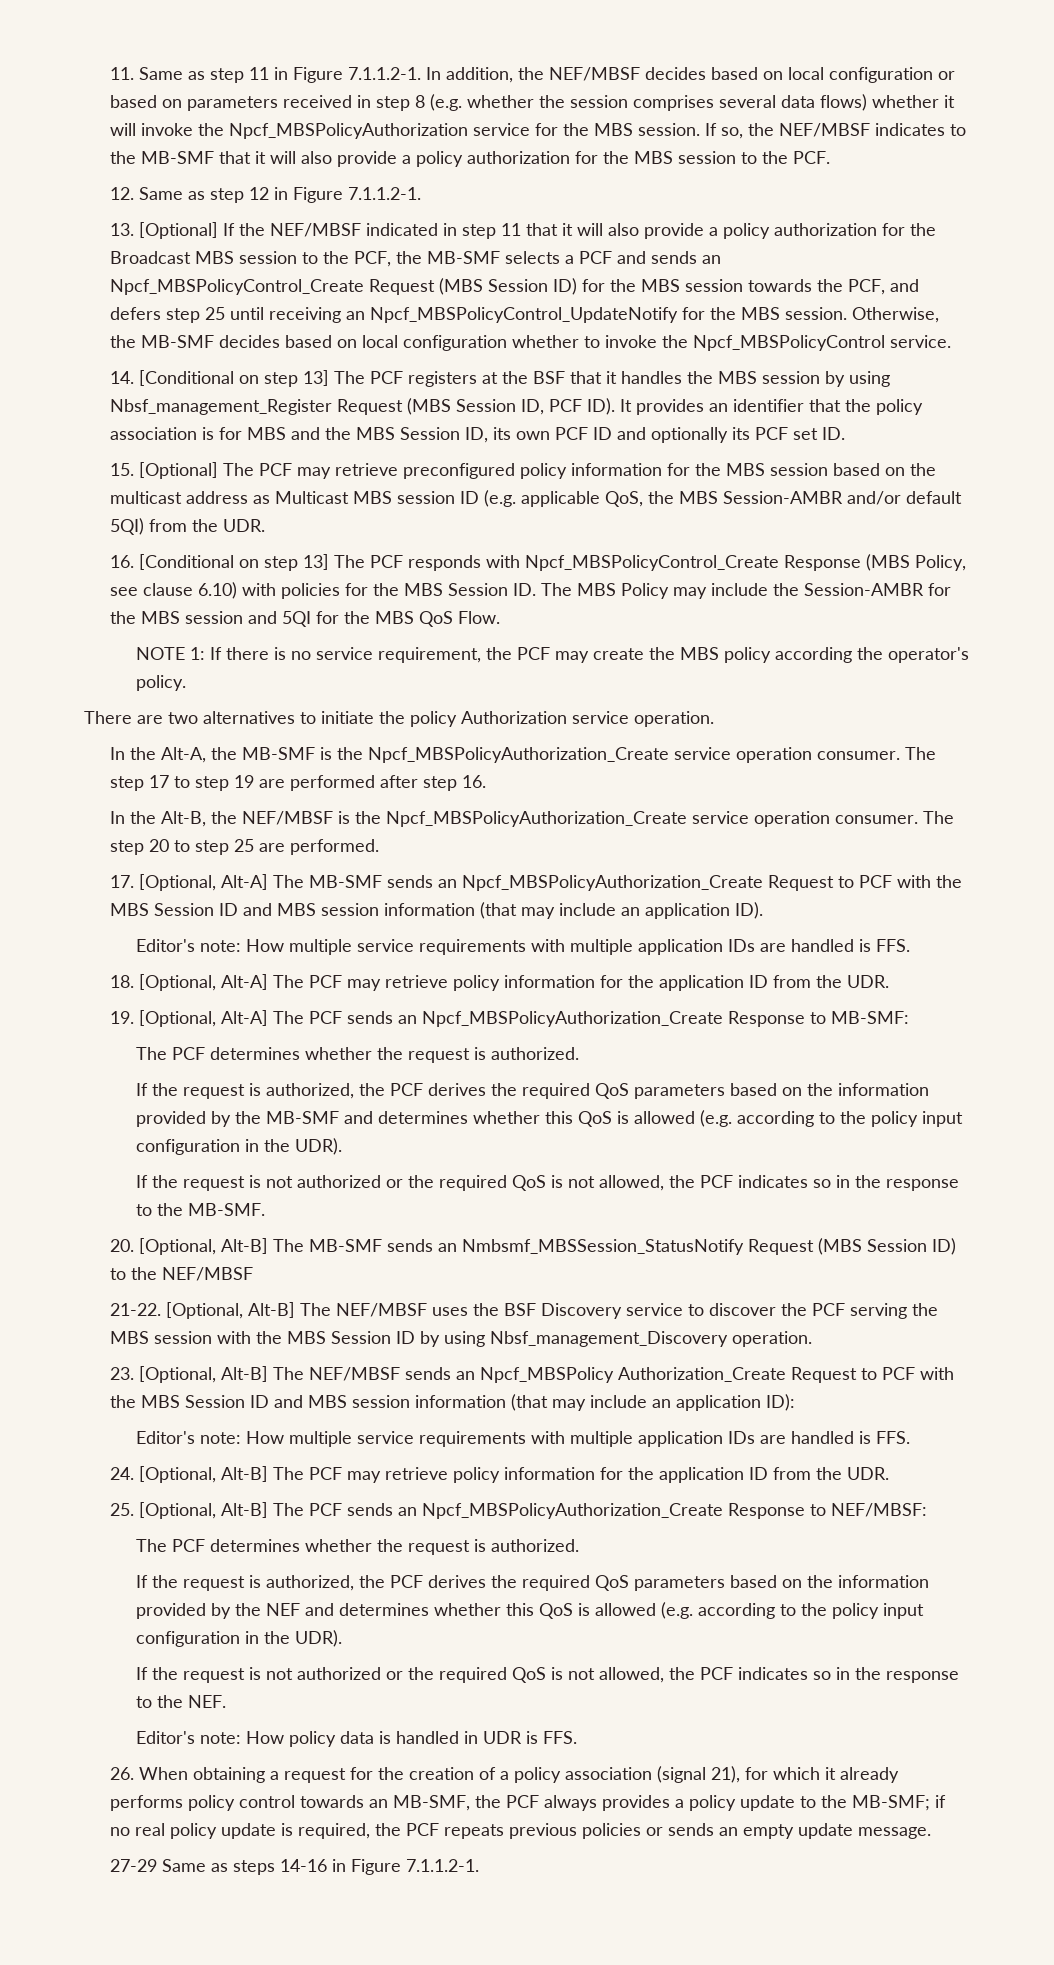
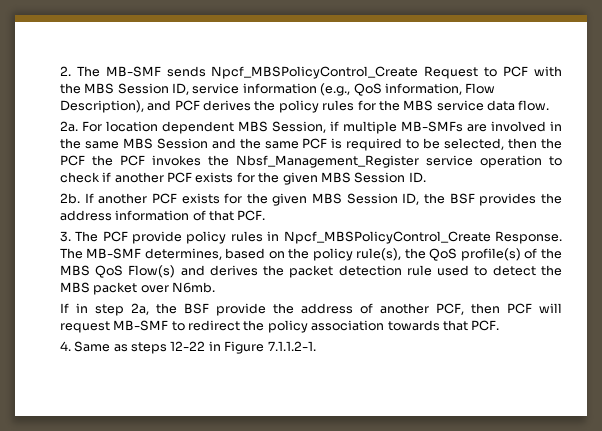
- 11. Same as step 11 in Figure 7.1.1.2-1. In addition, the NEF/MBSF decides based on local configuration or based on parameters received in step 8 (e.g. whether the session comprises several data flows) whether it will invoke the Npcf_MBSPolicyAuthorization service for the MBS session. If so, the NEF/MBSF indicates to the MB-SMF that it will also provide a policy authorization for the MBS session to the PCF.
- 12. Same as step 12 in Figure 7.1.1.2-1.
- 13. [Optional] If the NEF/MBSF indicated in step 11 that it will also provide a policy authorization for the Broadcast MBS session to the PCF, the MB-SMF selects a PCF and sends an Npcf_MBSPolicyControl_Create Request (MBS Session ID) for the MBS session towards the PCF, and defers step 25 until receiving an Npcf_MBSPolicyControl_UpdateNotify for the MBS session. Otherwise, the MB-SMF decides based on local configuration whether to invoke the Npcf_MBSPolicyControl service.
- 14. [Conditional on step 13] The PCF registers at the BSF that it handles the MBS session by using Nbsf_management_Register Request (MBS Session ID, PCF ID). It provides an identifier that the policy association is for MBS and the MBS Session ID, its own PCF ID and optionally its PCF set ID.
- 15. [Optional] The PCF may retrieve preconfigured policy information for the MBS session based on the multicast address as Multicast MBS session ID (e.g. applicable QoS, the MBS Session-AMBR and/or default 5QI) from the UDR.
- 16. [Conditional on step 13] The PCF responds with Npcf_MBSPolicyControl_Create Response (MBS Policy, see clause 6.10) with policies for the MBS Session ID. The MBS Policy may include the Session-AMBR for the MBS session and 5QI for the MBS QoS Flow.
- NOTE 1: If there is no service requirement, the PCF may create the MBS policy according the operator's policy.
- There are two alternatives to initiate the policy Authorization service operation.
- In the Alt-A, the MB-SMF is the Npcf_MBSPolicyAuthorization_Create service operation consumer. The step 17 to step 19 are performed after step 16.
- In the Alt-B, the NEF/MBSF is the Npcf_MBSPolicyAuthorization_Create service operation consumer. The step 20 to step 25 are performed.
- 17. [Optional, Alt-A] The MB-SMF sends an Npcf_MBSPolicyAuthorization_Create Request to PCF with the MBS Session ID and MBS session information (that may include an application ID).
- Editor's note: How multiple service requirements with multiple application IDs are handled is FFS.
- 18. [Optional, Alt-A] The PCF may retrieve policy information for the application ID from the UDR.
- 19. [Optional, Alt-A] The PCF sends an Npcf_MBSPolicyAuthorization_Create Response to MB-SMF:
- The PCF determines whether the request is authorized.
- If the request is authorized, the PCF derives the required QoS parameters based on the information provided by the MB-SMF and determines whether this QoS is allowed (e.g. according to the policy input configuration in the UDR).
- If the request is not authorized or the required QoS is not allowed, the PCF indicates so in the response to the MB-SMF.
- 20. [Optional, Alt-B] The MB-SMF sends an Nmbsmf_MBSSession_StatusNotify Request (MBS Session ID) to the NEF/MBSF
- 21-22. [Optional, Alt-B] The NEF/MBSF uses the BSF Discovery service to discover the PCF serving the MBS session with the MBS Session ID by using Nbsf_management_Discovery operation.
- 23. [Optional, Alt-B] The NEF/MBSF sends an Npcf_MBSPolicy Authorization_Create Request to PCF with the MBS Session ID and MBS session information (that may include an application ID):
- Editor's note: How multiple service requirements with multiple application IDs are handled is FFS.
- 24. [Optional, Alt-B] The PCF may retrieve policy information for the application ID from the UDR.
- 25. [Optional, Alt-B] The PCF sends an Npcf_MBSPolicyAuthorization_Create Response to NEF/MBSF:
- The PCF determines whether the request is authorized.
- If the request is authorized, the PCF derives the required QoS parameters based on the information provided by the NEF and determines whether this QoS is allowed (e.g. according to the policy input configuration in the UDR).
- If the request is not authorized or the required QoS is not allowed, the PCF indicates so in the response to the NEF.
- Editor's note: How policy data is handled in UDR is FFS.
- 26. When obtaining a request for the creation of a policy association (signal 21), for which it already performs policy control towards an MB-SMF, the PCF always provides a policy update to the MB-SMF; if no real policy update is required, the PCF repeats previous policies or sends an empty update message.
- 27-29 Same as steps 14-16 in Figure 7.1.1.2-1.
+ 2. The MB-SMF sends Npcf_MBSPolicyControl_Create Request to PCF with the MBS Session ID, service information (e.g., QoS information, Flow Description), and PCF derives the policy rules for the MBS service data flow.
+ 2a. For location dependent MBS Session, if multiple MB-SMFs are involved in the same MBS Session and the same PCF is required to be selected, then the PCF the PCF invokes the Nbsf_Management_Register service operation to check if another PCF exists for the given MBS Session ID.
+ 2b. If another PCF exists for the given MBS Session ID, the BSF provides the address information of that PCF.
+ 3. The PCF provide policy rules in Npcf_MBSPolicyControl_Create Response. The MB-SMF determines, based on the policy rule(s), the QoS profile(s) of the MBS QoS Flow(s) and derives the packet detection rule used to detect the MBS packet over N6mb.
+ If in step 2a, the BSF provide the address of another PCF, then PCF will request MB-SMF to redirect the policy association towards that PCF.
+ 4. Same as steps 12-22 in Figure 7.1.1.2-1.

